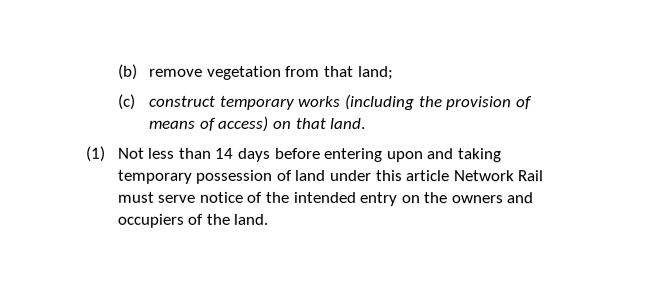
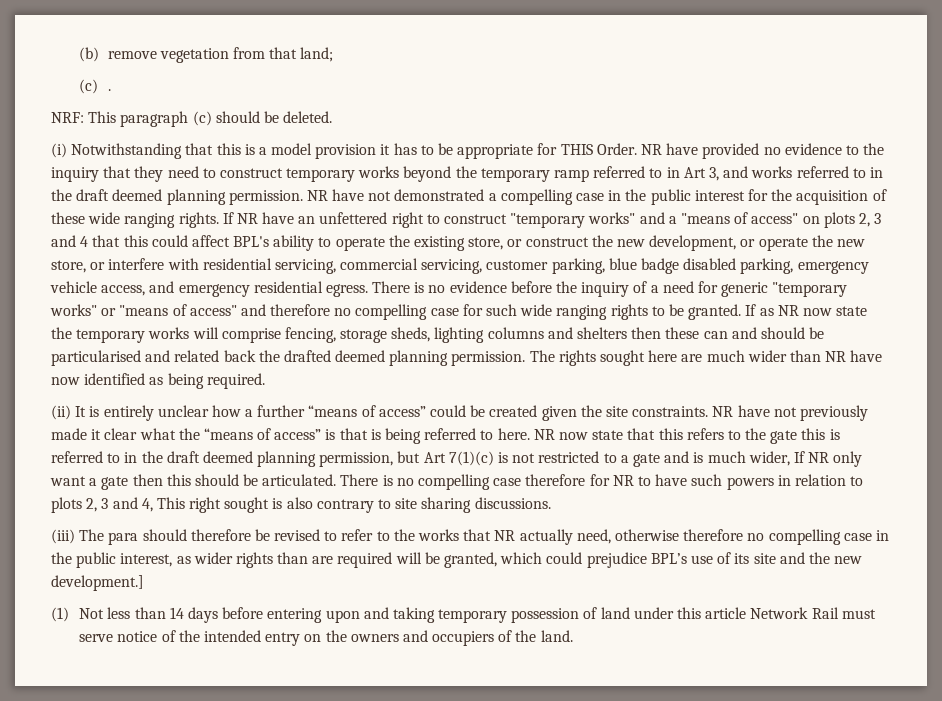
- (c) construct temporary works (including the provision of means of access) on that land.
+ (c) .
+ NRF: This paragraph (c) should be deleted.
+ (i) Notwithstanding that this is a model provision it has to be appropriate for THIS Order. NR have provided no evidence to the inquiry that they need to construct temporary works beyond the temporary ramp referred to in Art 3, and works referred to in the draft deemed planning permission. NR have not demonstrated a compelling case in the public interest for the acquisition of these wide ranging rights. If NR have an unfettered right to construct "temporary works" and a "means of access" on plots 2, 3 and 4 that this could affect BPL's ability to operate the existing store, or construct the new development, or operate the new store, or interfere with residential servicing, commercial servicing, customer parking, blue badge disabled parking, emergency vehicle access, and emergency residential egress. There is no evidence before the inquiry of a need for generic "temporary works" or "means of access" and therefore no compelling case for such wide ranging rights to be granted. If as NR now state the temporary works will comprise fencing, storage sheds, lighting columns and shelters then these can and should be particularised and related back the drafted deemed planning permission. The rights sought here are much wider than NR have now identified as being required.
+ (ii) It is entirely unclear how a further “means of access” could be created given the site constraints. NR have not previously made it clear what the “means of access” is that is being referred to here. NR now state that this refers to the gate this is referred to in the draft deemed planning permission, but Art 7(1)(c) is not restricted to a gate and is much wider, If NR only want a gate then this should be articulated. There is no compelling case therefore for NR to have such powers in relation to plots 2, 3 and 4, This right sought is also contrary to site sharing discussions.
+ (iii) The para should therefore be revised to refer to the works that NR actually need, otherwise therefore no compelling case in the public interest, as wider rights than are required will be granted, which could prejudice BPL’s use of its site and the new development.]

